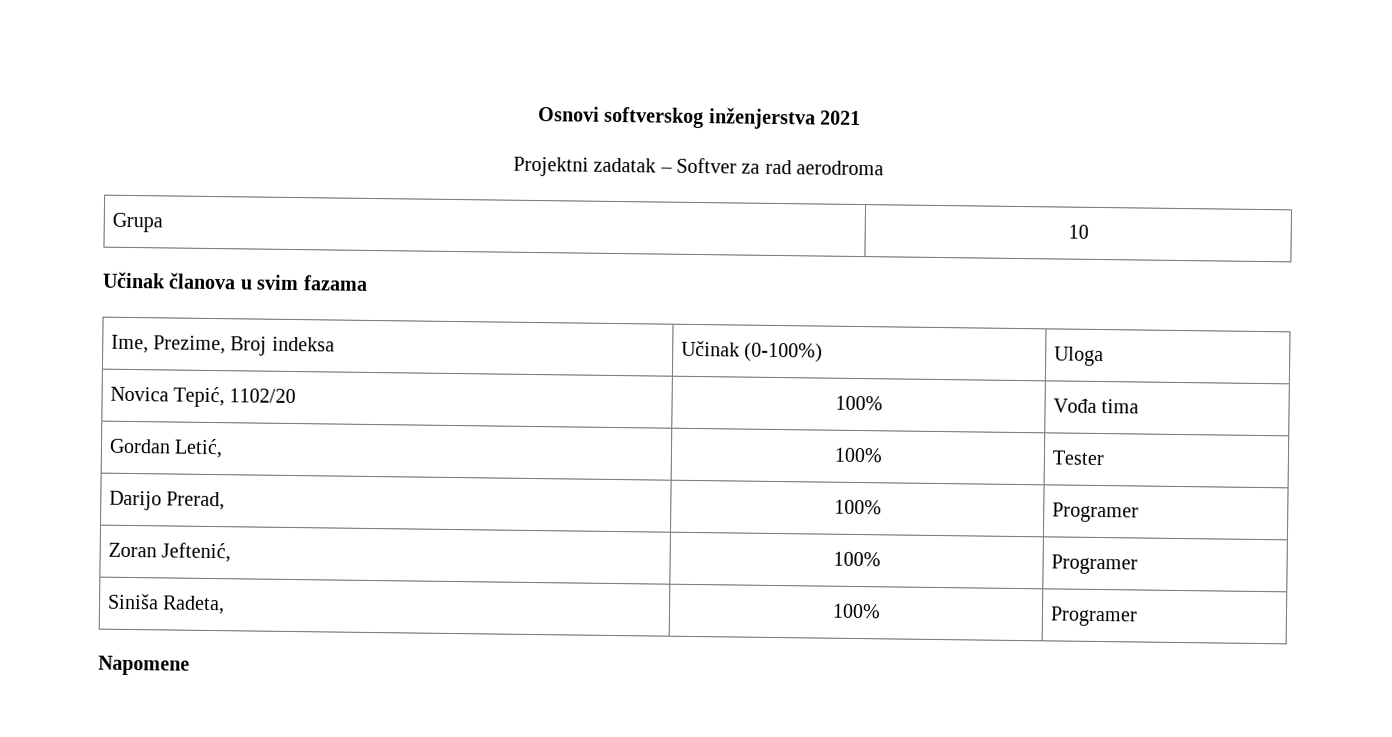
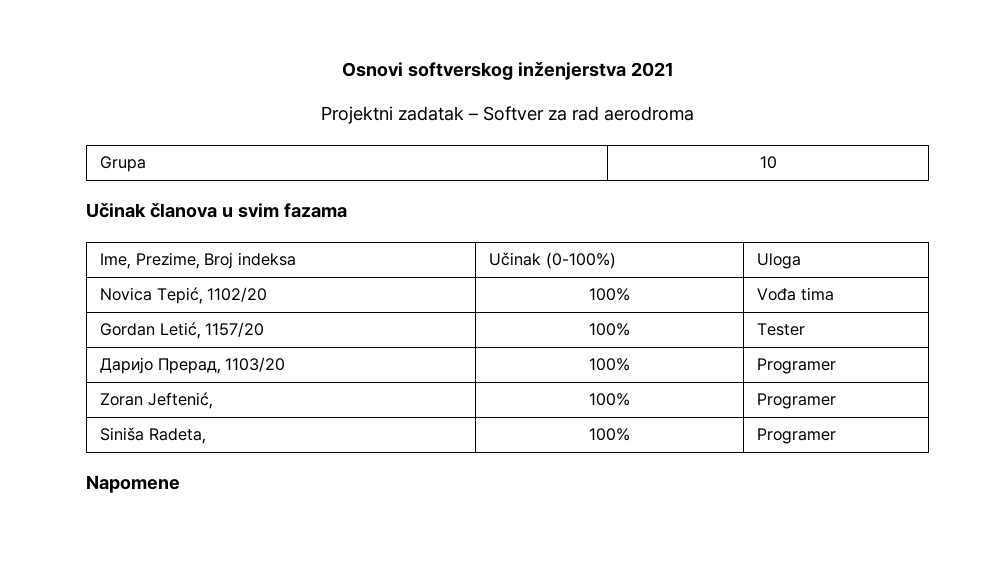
- Gordan Letić, | 100% | Tester
+ Gordan Letić, 1157/20 | 100% | Tester
- Darijo Prerad, | 100% | Programer
+ Даријо Прерад, 1103/20 | 100% | Programer

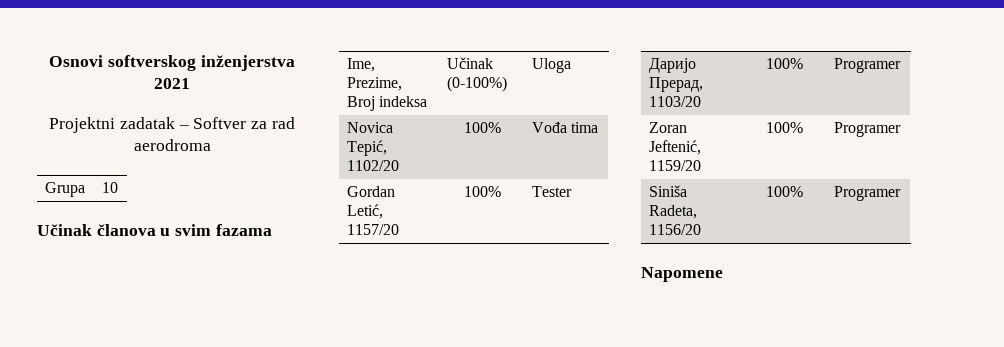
- Zoran Jeftenić, | 100% | Programer
+ Zoran Jeftenić, 1159/20 | 100% | Programer
- Siniša Radeta, | 100% | Programer
+ Siniša Radeta, 1156/20 | 100% | Programer

